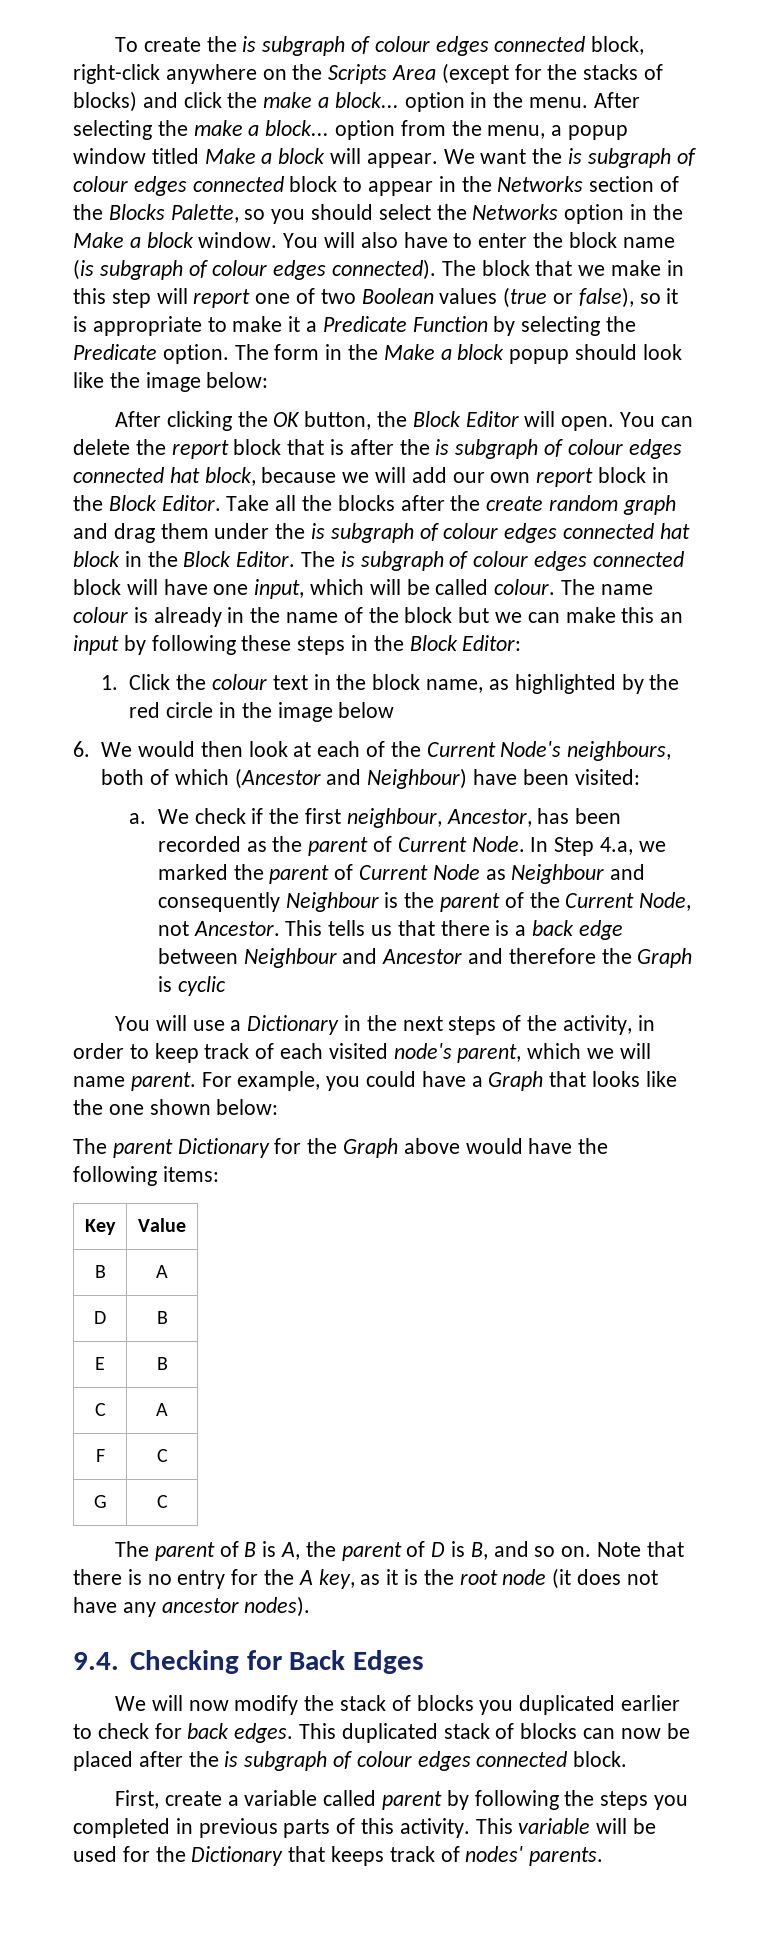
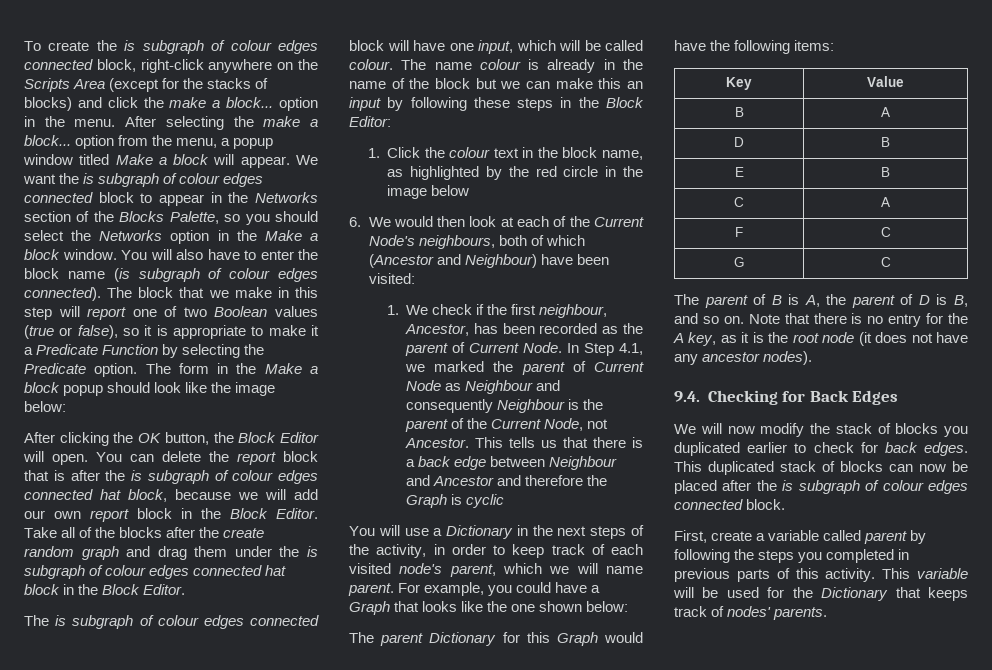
- Take all the blocks after the create random graph and drag them under the is subgraph of colour edges connected hat block in the Block Editor. The is subgraph of colour edges connected block will have one input, which will be called colour.
+ Take all of the blocks after the create random graph and drag them under the is subgraph of colour edges connected hat block in the Block Editor.
+ The is subgraph of colour edges connected block will have one input, which will be called colour.
- a. We check if the first neighbour, Ancestor, has been recorded as the parent of Current Node.
+ 1. We check if the first neighbour, Ancestor, has been recorded as the parent of Current Node.
- In Step 4.a, we marked the parent of Current Node as Neighbour and consequently Neighbour is the parent of the Current Node, not Ancestor.
+ In Step 4.1, we marked the parent of Current Node as Neighbour and consequently Neighbour is the parent of the Current Node, not Ancestor.
- The parent Dictionary for the Graph above would have the following items:
+ The parent Dictionary for this Graph would have the following items:

